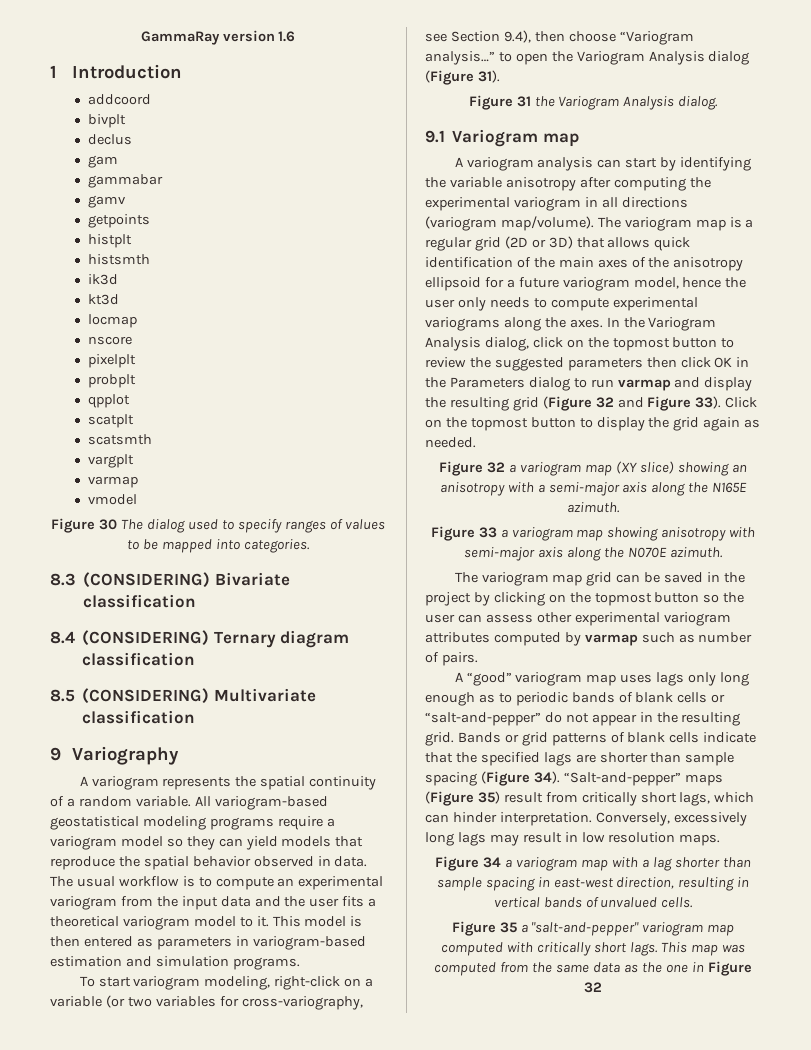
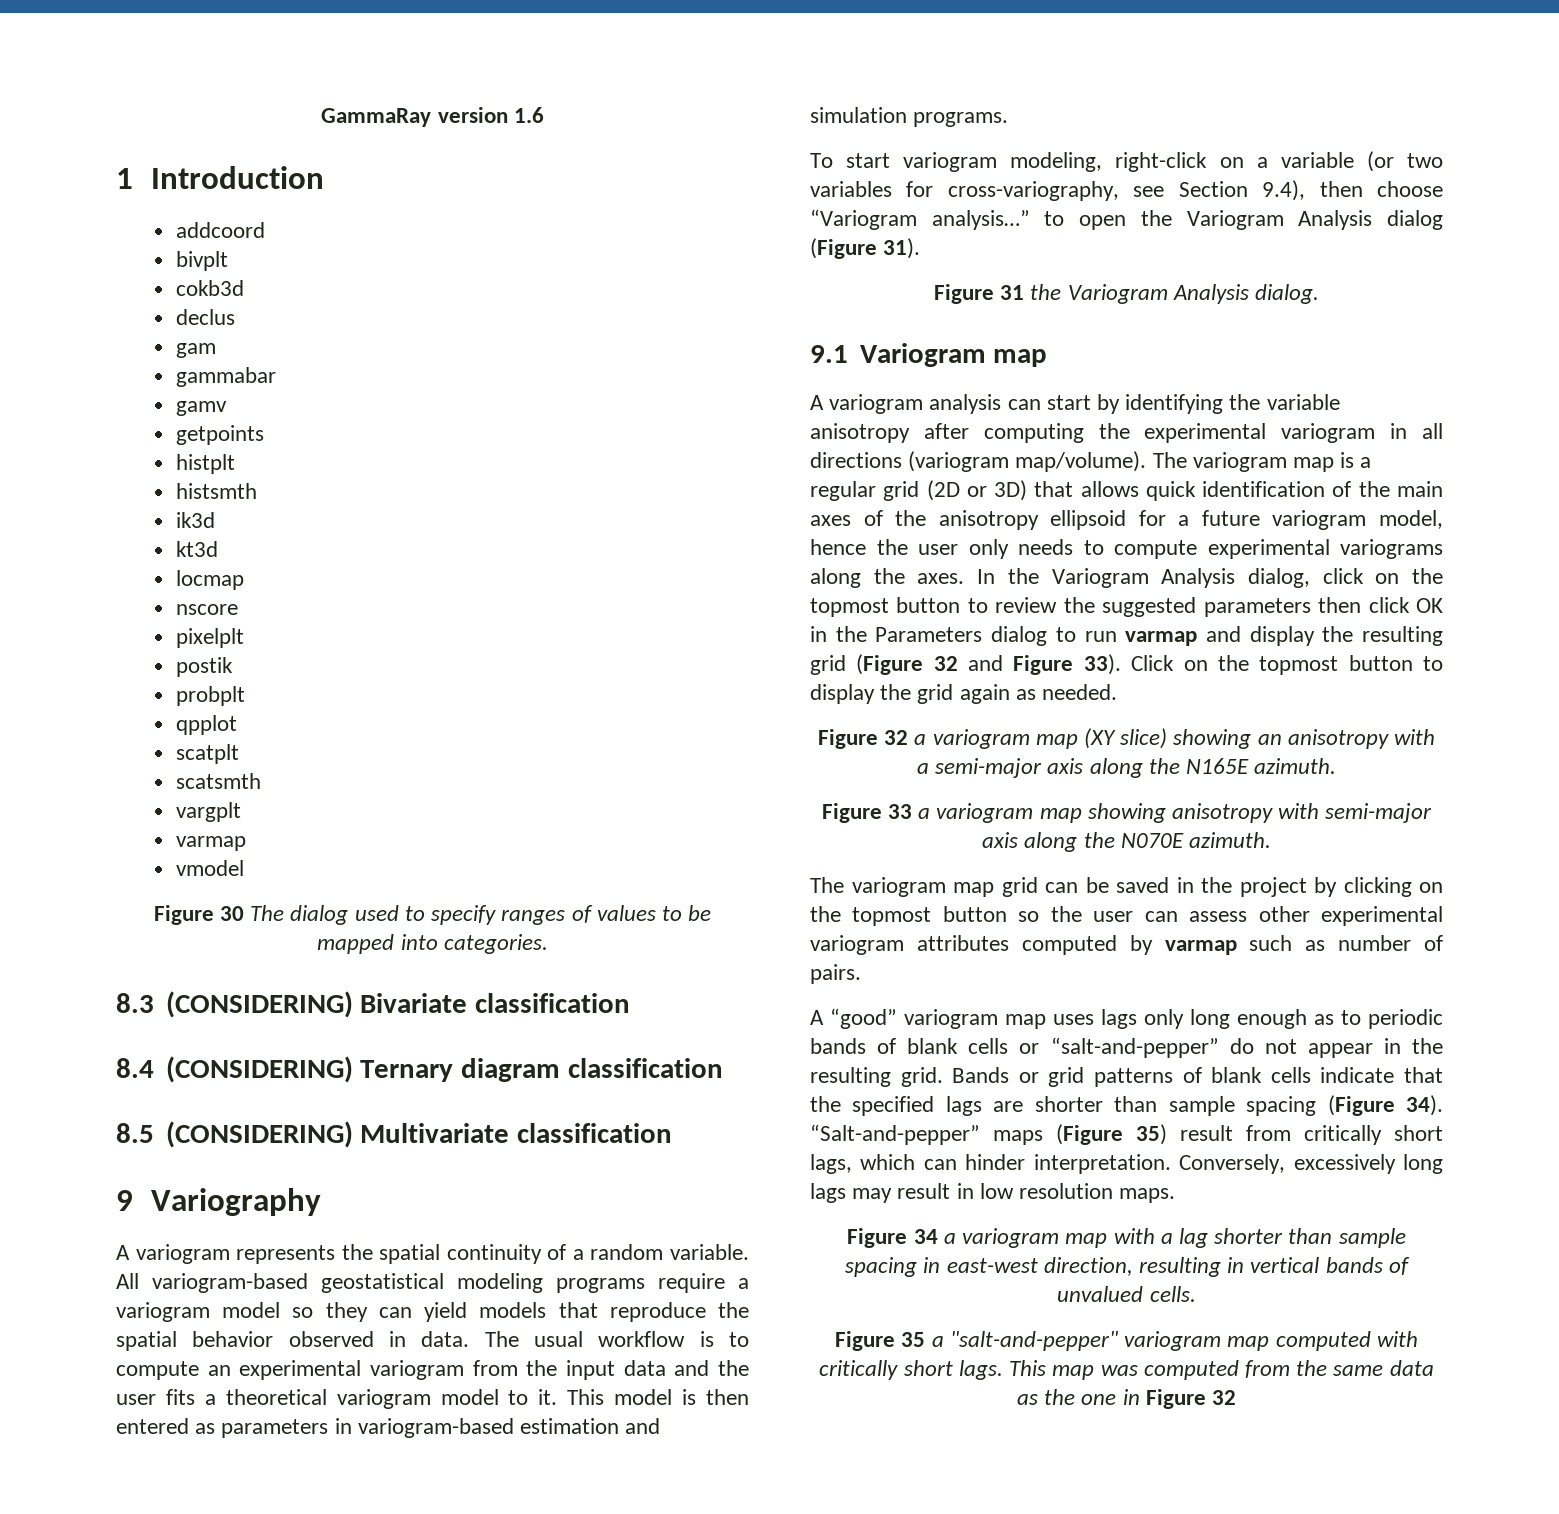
+ cokb3d
+ postik

